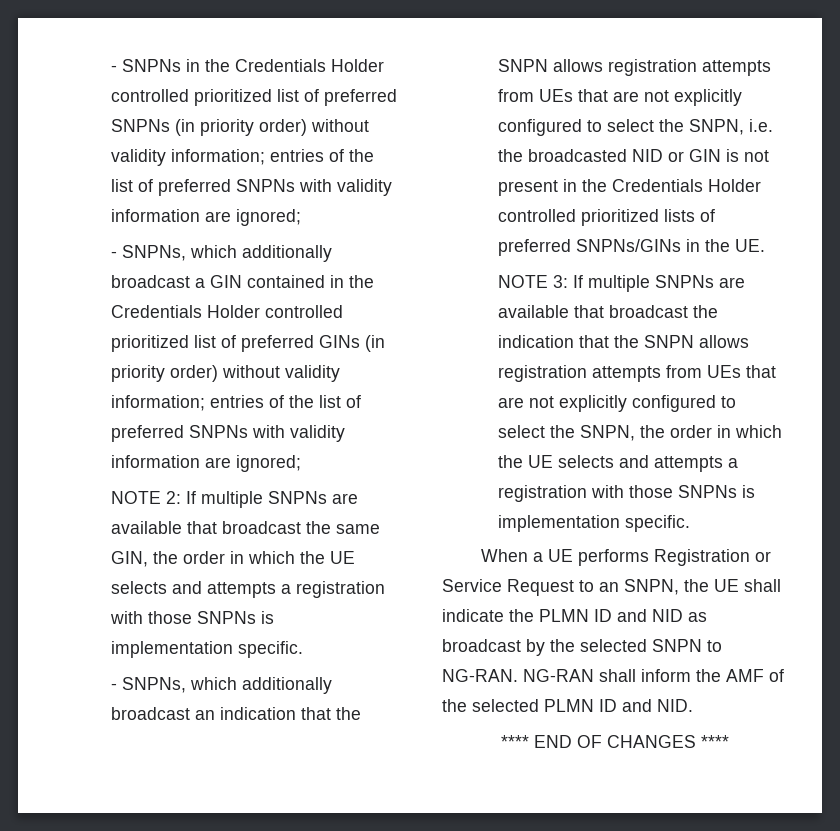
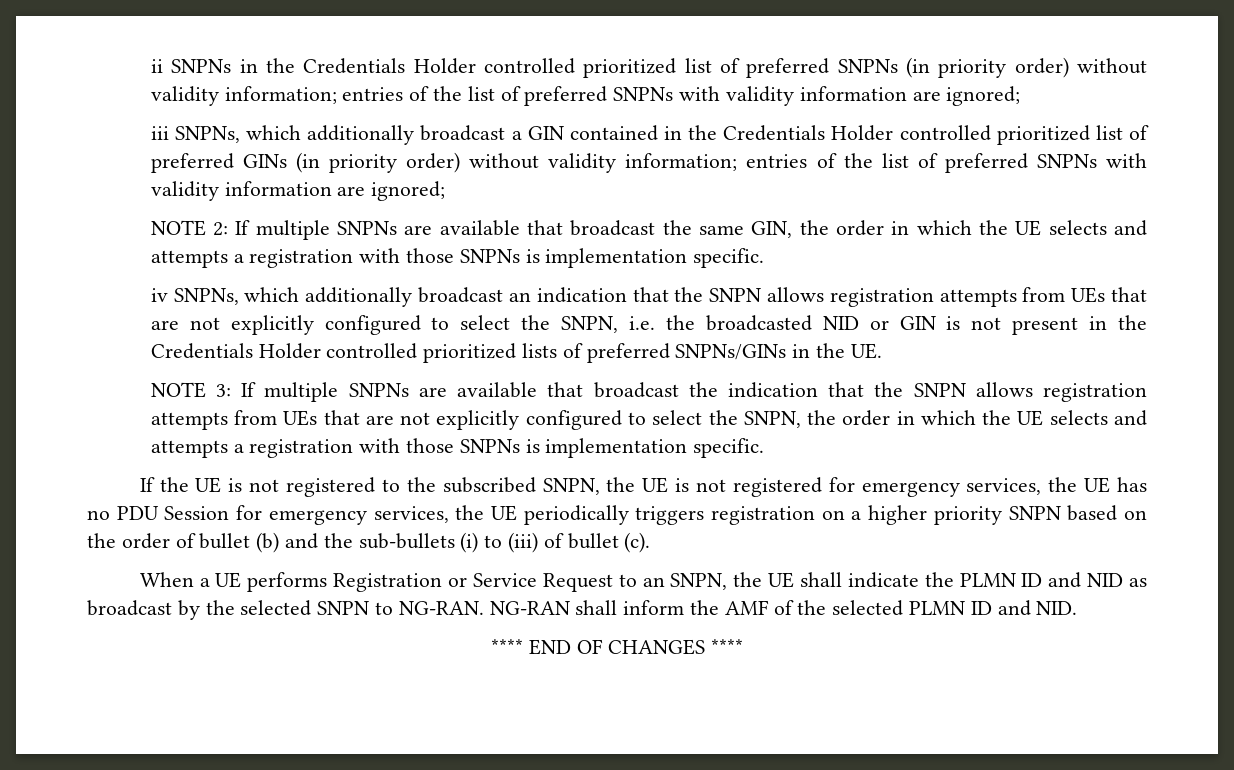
- - SNPNs in the Credentials Holder controlled prioritized list of preferred SNPNs (in priority order) without validity information; entries of the list of preferred SNPNs with validity information are ignored;
+ ii SNPNs in the Credentials Holder controlled prioritized list of preferred SNPNs (in priority order) without validity information; entries of the list of preferred SNPNs with validity information are ignored;
- - SNPNs, which additionally broadcast a GIN contained in the Credentials Holder controlled prioritized list of preferred GINs (in priority order) without validity information; entries of the list of preferred SNPNs with validity information are ignored;
+ iii SNPNs, which additionally broadcast a GIN contained in the Credentials Holder controlled prioritized list of preferred GINs (in priority order) without validity information; entries of the list of preferred SNPNs with validity information are ignored;
- - SNPNs, which additionally broadcast an indication that the SNPN allows registration attempts from UEs that are not explicitly configured to select the SNPN, i.e. the broadcasted NID or GIN is not present in the Credentials Holder controlled prioritized lists of preferred SNPNs/GINs in the UE.
+ iv SNPNs, which additionally broadcast an indication that the SNPN allows registration attempts from UEs that are not explicitly configured to select the SNPN, i.e. the broadcasted NID or GIN is not present in the Credentials Holder controlled prioritized lists of preferred SNPNs/GINs in the UE.
+ If the UE is not registered to the subscribed SNPN, the UE is not registered for emergency services, the UE has no PDU Session for emergency services, the UE periodically triggers registration on a higher priority SNPN based on the order of bullet (b) and the sub-bullets (i) to (iii) of bullet (c).

